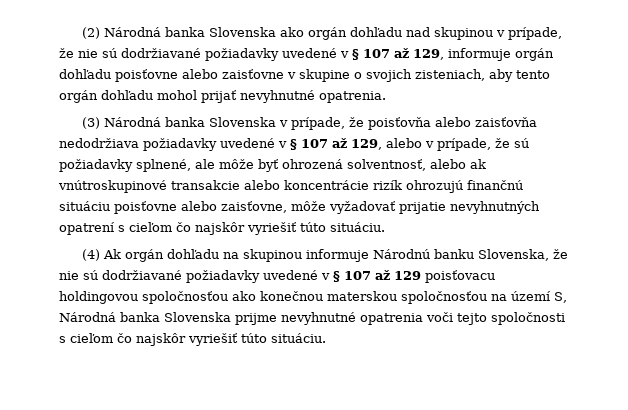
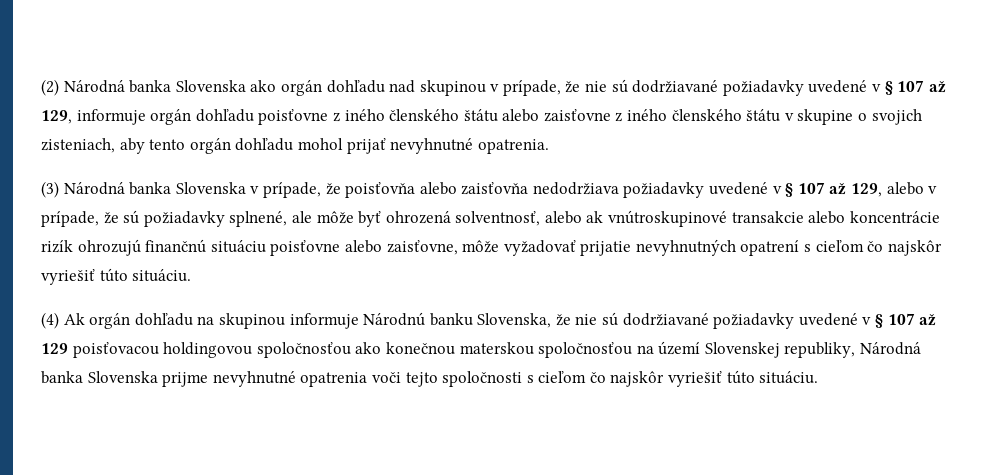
- (2) Národná banka Slovenska ako orgán dohľadu nad skupinou v prípade, že nie sú dodržiavané požiadavky uvedené v § 107 až 129, informuje orgán dohľadu poisťovne alebo zaisťovne v skupine o svojich zisteniach, aby tento orgán dohľadu mohol prijať nevyhnutné opatrenia.
+ (2) Národná banka Slovenska ako orgán dohľadu nad skupinou v prípade, že nie sú dodržiavané požiadavky uvedené v § 107 až 129, informuje orgán dohľadu poisťovne z iného členského štátu alebo zaisťovne z iného členského štátu v skupine o svojich zisteniach, aby tento orgán dohľadu mohol prijať nevyhnutné opatrenia.
- (4) Ak orgán dohľadu na skupinou informuje Národnú banku Slovenska, že nie sú dodržiavané požiadavky uvedené v § 107 až 129 poisťovacu holdingovou spoločnosťou ako konečnou materskou spoločnosťou na území S, Národná banka Slovenska prijme nevyhnutné opatrenia voči tejto spoločnosti s cieľom čo najskôr vyriešiť túto situáciu.
+ (4) Ak orgán dohľadu na skupinou informuje Národnú banku Slovenska, že nie sú dodržiavané požiadavky uvedené v § 107 až 129 poisťovacou holdingovou spoločnosťou ako konečnou materskou spoločnosťou na území Slovenskej republiky, Národná banka Slovenska prijme nevyhnutné opatrenia voči tejto spoločnosti s cieľom čo najskôr vyriešiť túto situáciu.

